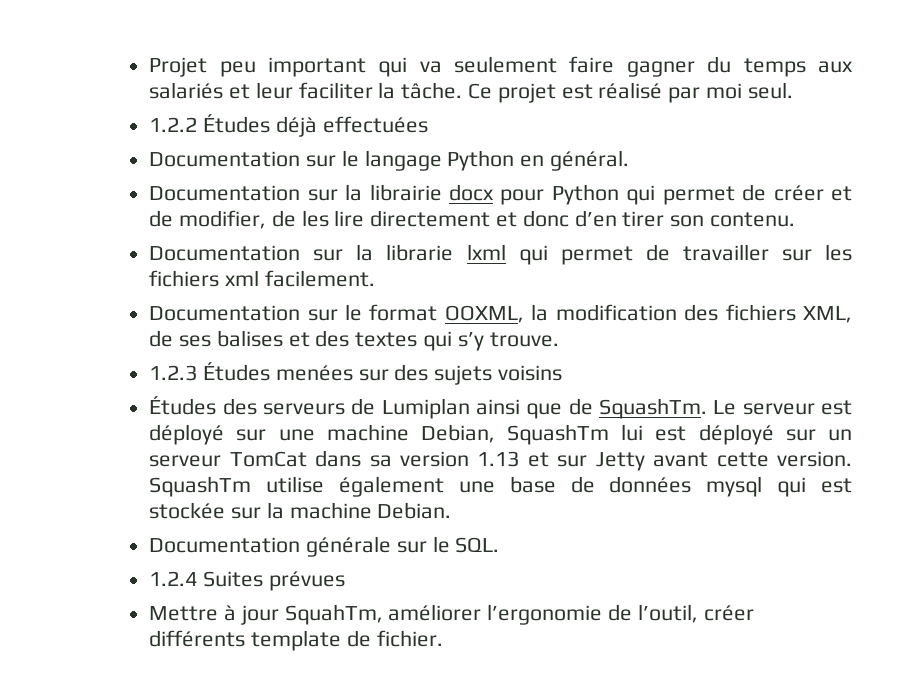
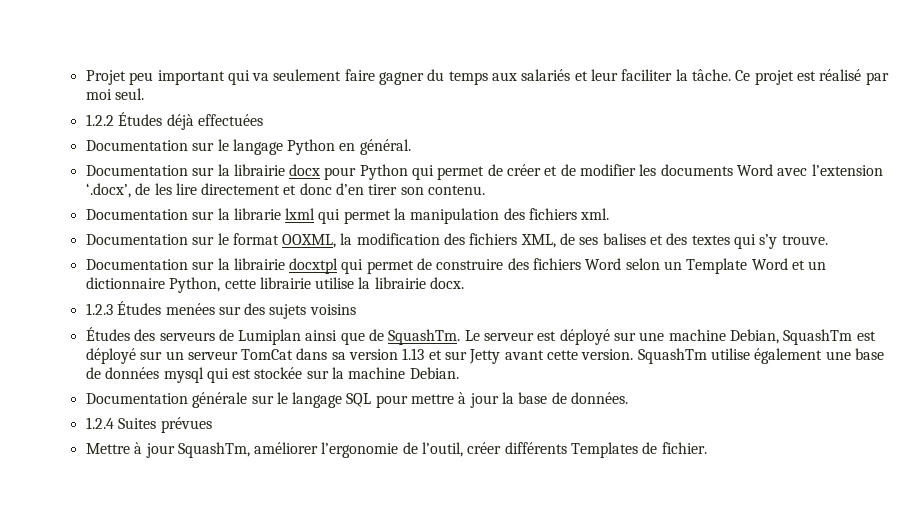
- Documentation sur la librairie docx pour Python qui permet de créer et de modifier, de les lire directement et donc d’en tirer son contenu.
+ Documentation sur la librairie docx pour Python qui permet de créer et de modifier les documents Word avec l’extension ‘.docx’, de les lire directement et donc d’en tirer son contenu.
- Documentation sur la librarie lxml qui permet de travailler sur les fichiers xml facilement.
+ Documentation sur la librarie lxml qui permet la manipulation des fichiers xml.
+ Documentation sur la librairie docxtpl qui permet de construire des fichiers Word selon un Template Word et un dictionnaire Python, cette librairie utilise la librairie docx.
- Le serveur est déployé sur une machine Debian, SquashTm lui est déployé sur un serveur TomCat dans sa version 1.13 et sur Jetty avant cette version.
+ Le serveur est déployé sur une machine Debian, SquashTm est déployé sur un serveur TomCat dans sa version 1.13 et sur Jetty avant cette version.
- Documentation générale sur le SQL.
+ Documentation générale sur le langage SQL pour mettre à jour la base de données.
- Mettre à jour SquahTm, améliorer l’ergonomie de l’outil, créer différents template de fichier.
+ Mettre à jour SquashTm, améliorer l’ergonomie de l’outil, créer différents Templates de fichier.

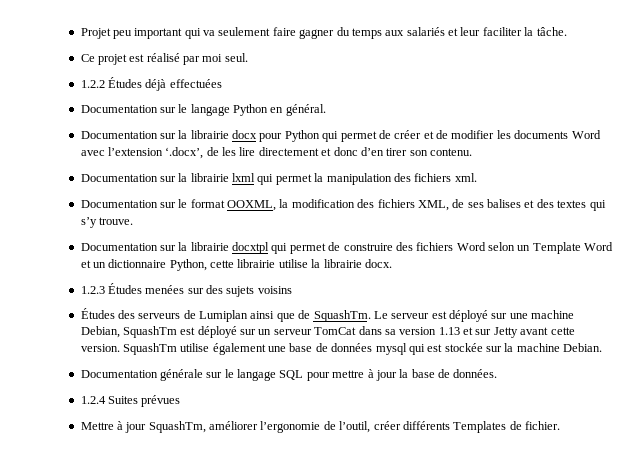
- Projet peu important qui va seulement faire gagner du temps aux salariés et leur faciliter la tâche. Ce projet est réalisé par moi seul.
+ Projet peu important qui va seulement faire gagner du temps aux salariés et leur faciliter la tâche.
+ Ce projet est réalisé par moi seul.
- Documentation sur la librarie lxml qui permet la manipulation des fichiers xml.
+ Documentation sur la librairie lxml qui permet la manipulation des fichiers xml.

